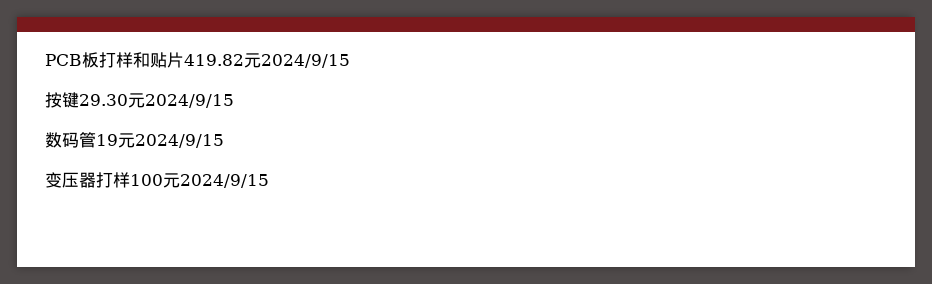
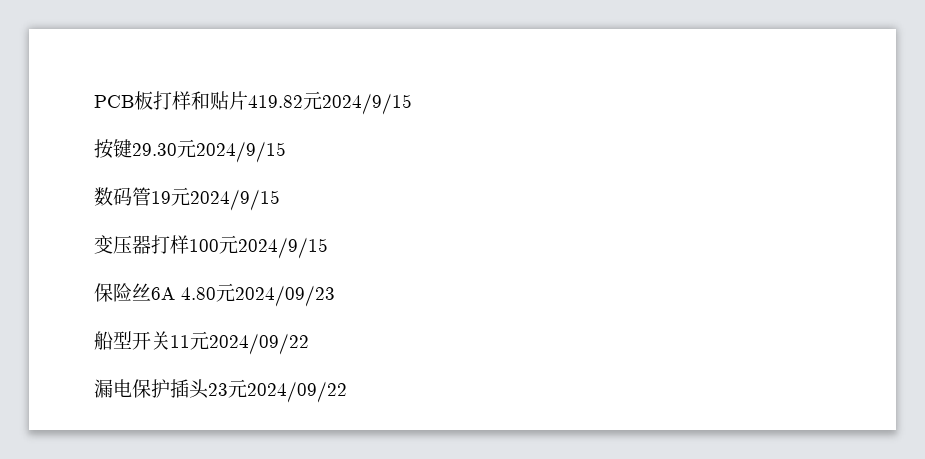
+ 保险丝6A 4.80元2024/09/23
+ 船型开关11元2024/09/22
+ 漏电保护插头23元2024/09/22

